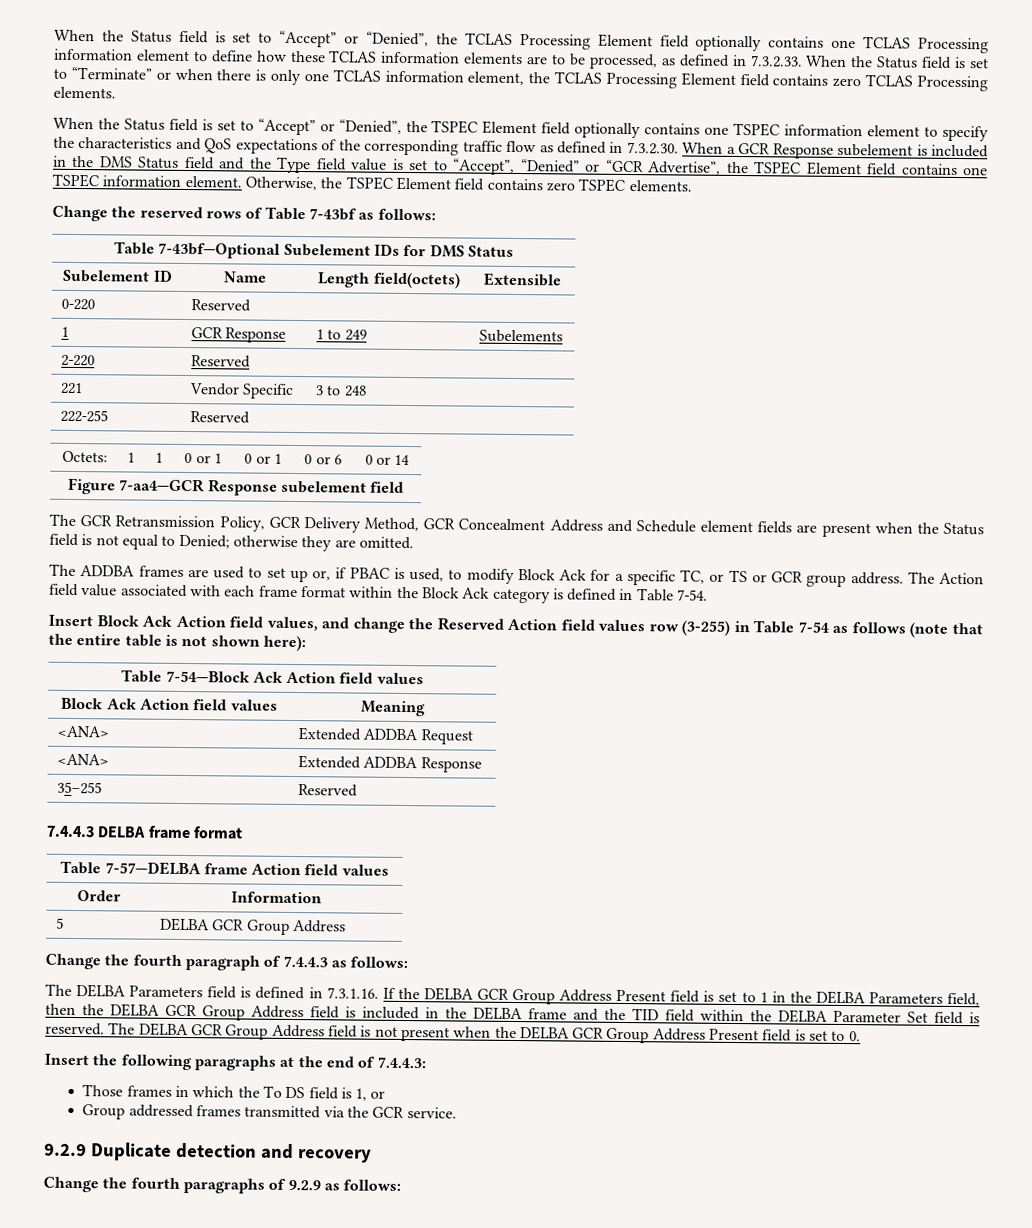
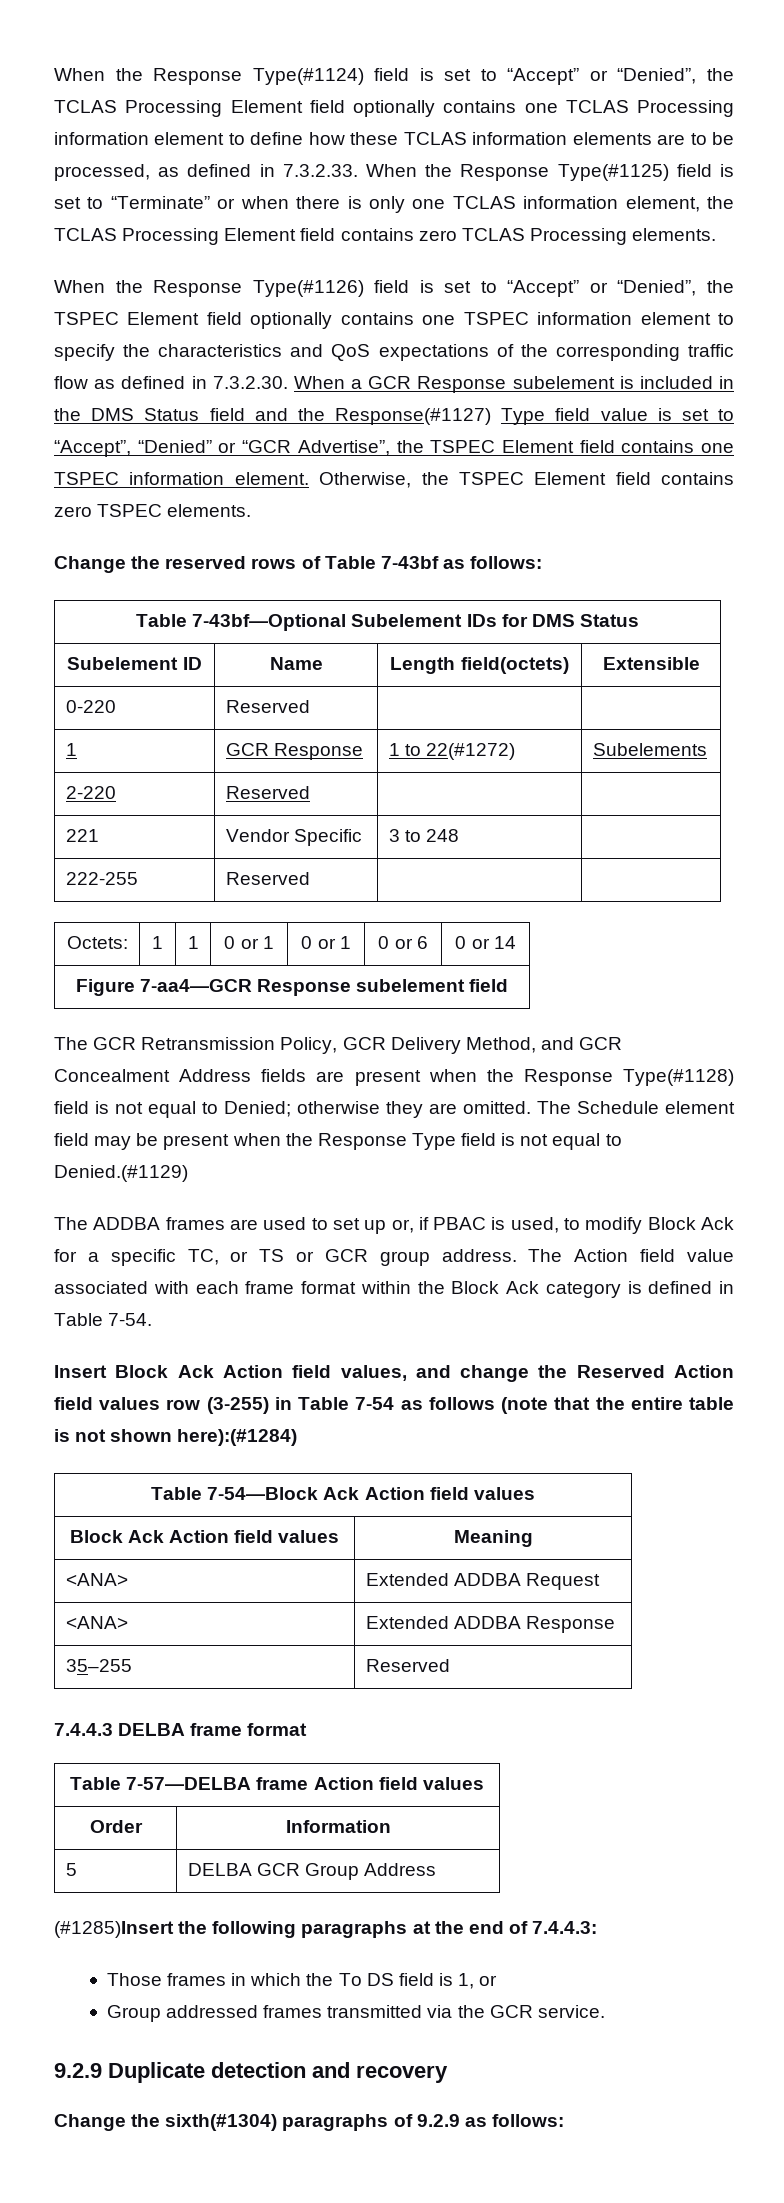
- When the Status field is set to “Accept” or “Denied”, the TCLAS Processing Element field optionally contains one TCLAS Processing information element to define how these TCLAS information elements are to be processed, as defined in 7.3.2.33. When the Status field is set to “Terminate” or when there is only one TCLAS information element, the TCLAS Processing Element field contains zero TCLAS Processing elements.
+ When the Response Type(#1124) field is set to “Accept” or “Denied”, the TCLAS Processing Element field optionally contains one TCLAS Processing information element to define how these TCLAS information elements are to be processed, as defined in 7.3.2.33. When the Response Type(#1125) field is set to “Terminate” or when there is only one TCLAS information element, the TCLAS Processing Element field contains zero TCLAS Processing elements.
- When the Status field is set to “Accept” or “Denied”, the TSPEC Element field optionally contains one TSPEC information element to specify the characteristics and QoS expectations of the corresponding traffic flow as defined in 7.3.2.30. When a GCR Response subelement is included in the DMS Status field and the Type field value is set to “Accept”, “Denied” or “GCR Advertise”, the TSPEC Element field contains one TSPEC information element.
+ When the Response Type(#1126) field is set to “Accept” or “Denied”, the TSPEC Element field optionally contains one TSPEC information element to specify the characteristics and QoS expectations of the corresponding traffic flow as defined in 7.3.2.30. When a GCR Response subelement is included in the DMS Status field and the Response(#1127) Type field value is set to “Accept”, “Denied” or “GCR Advertise”, the TSPEC Element field contains one TSPEC information element.
- 1 | GCR Response | 1 to 249 | Subelements
+ 1 | GCR Response | 1 to 22(#1272) | Subelements
- The GCR Retransmission Policy, GCR Delivery Method, GCR Concealment Address and Schedule element fields are present when the Status field is not equal to Denied; otherwise they are omitted.
+ The GCR Retransmission Policy, GCR Delivery Method, and GCR Concealment Address fields are present when the Response Type(#1128) field is not equal to Denied; otherwise they are omitted. The Schedule element field may be present when the Response Type field is not equal to Denied.(#1129)
- Insert Block Ack Action field values, and change the Reserved Action field values row (3-255) in Table 7-54 as follows (note that the entire table is not shown here):
+ Insert Block Ack Action field values, and change the Reserved Action field values row (3-255) in Table 7-54 as follows (note that the entire table is not shown here):(#1284)
- Change the fourth paragraph of 7.4.4.3 as follows:
- The DELBA Parameters field is defined in 7.3.1.16. If the DELBA GCR Group Address Present field is set to 1 in the DELBA Parameters field, then the DELBA GCR Group Address field is included in the DELBA frame and the TID field within the DELBA Parameter Set field is reserved. The DELBA GCR Group Address field is not present when the DELBA GCR Group Address Present field is set to 0.
- Insert the following paragraphs at the end of 7.4.4.3:
+ (#1285)Insert the following paragraphs at the end of 7.4.4.3:
- Change the fourth paragraphs of 9.2.9 as follows:
+ Change the sixth(#1304) paragraphs of 9.2.9 as follows:

